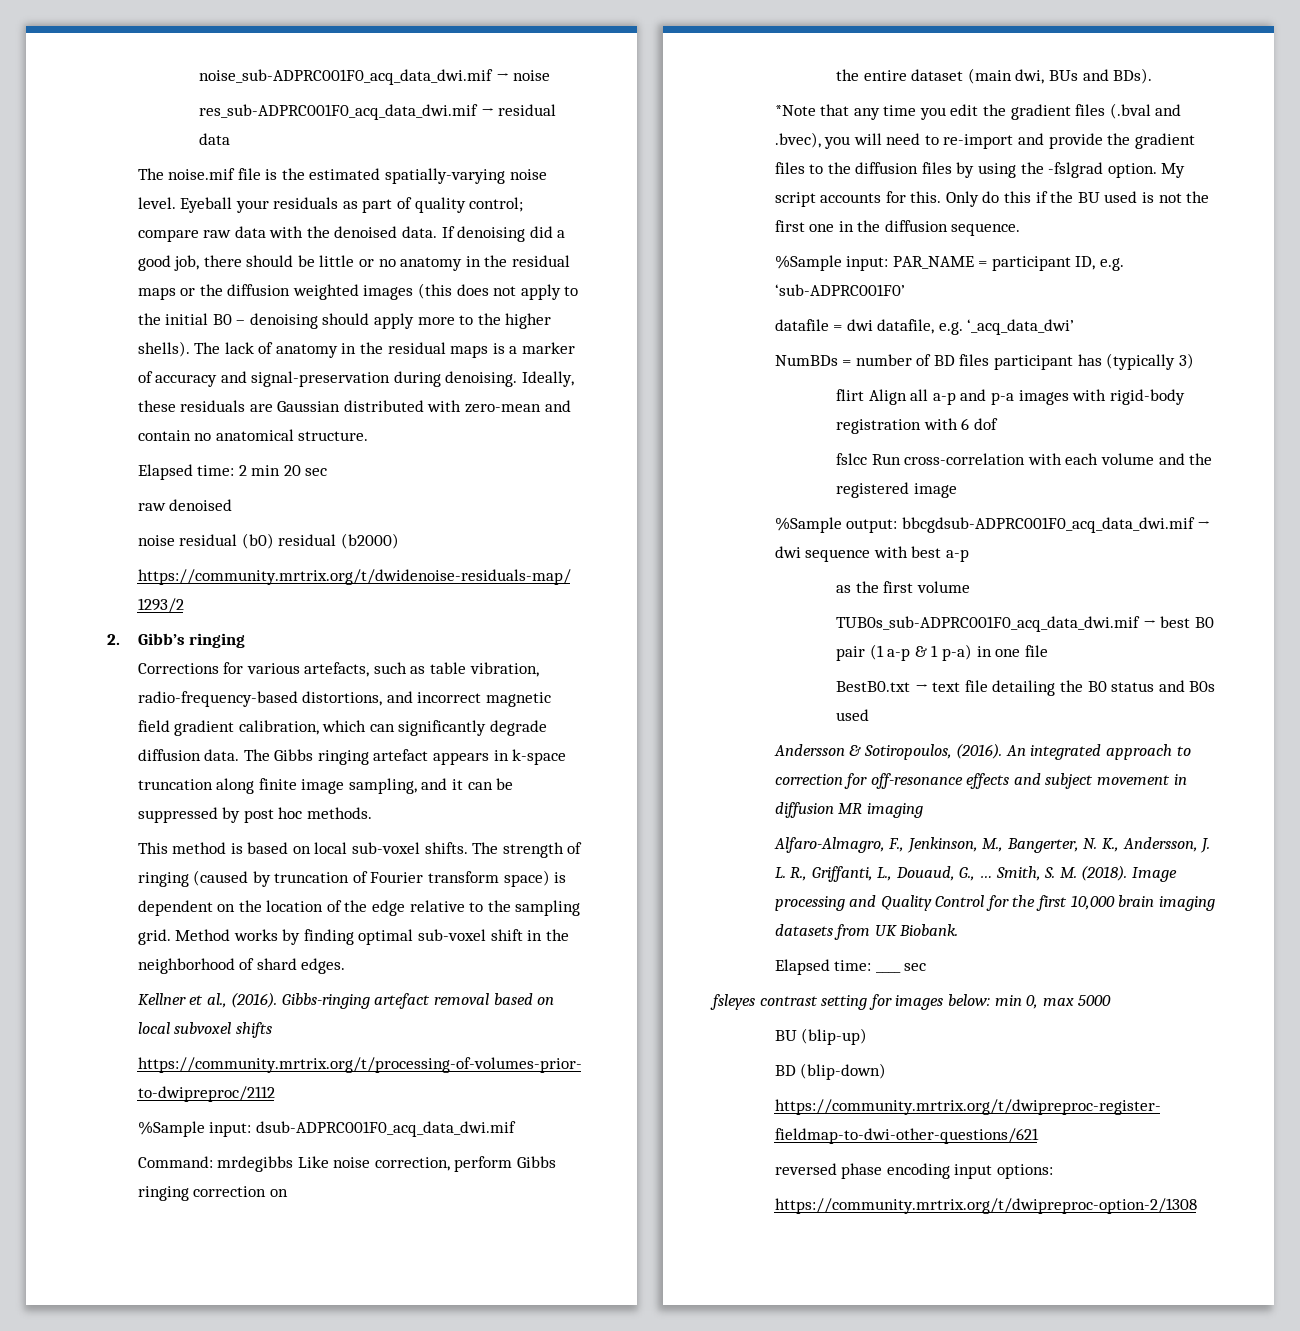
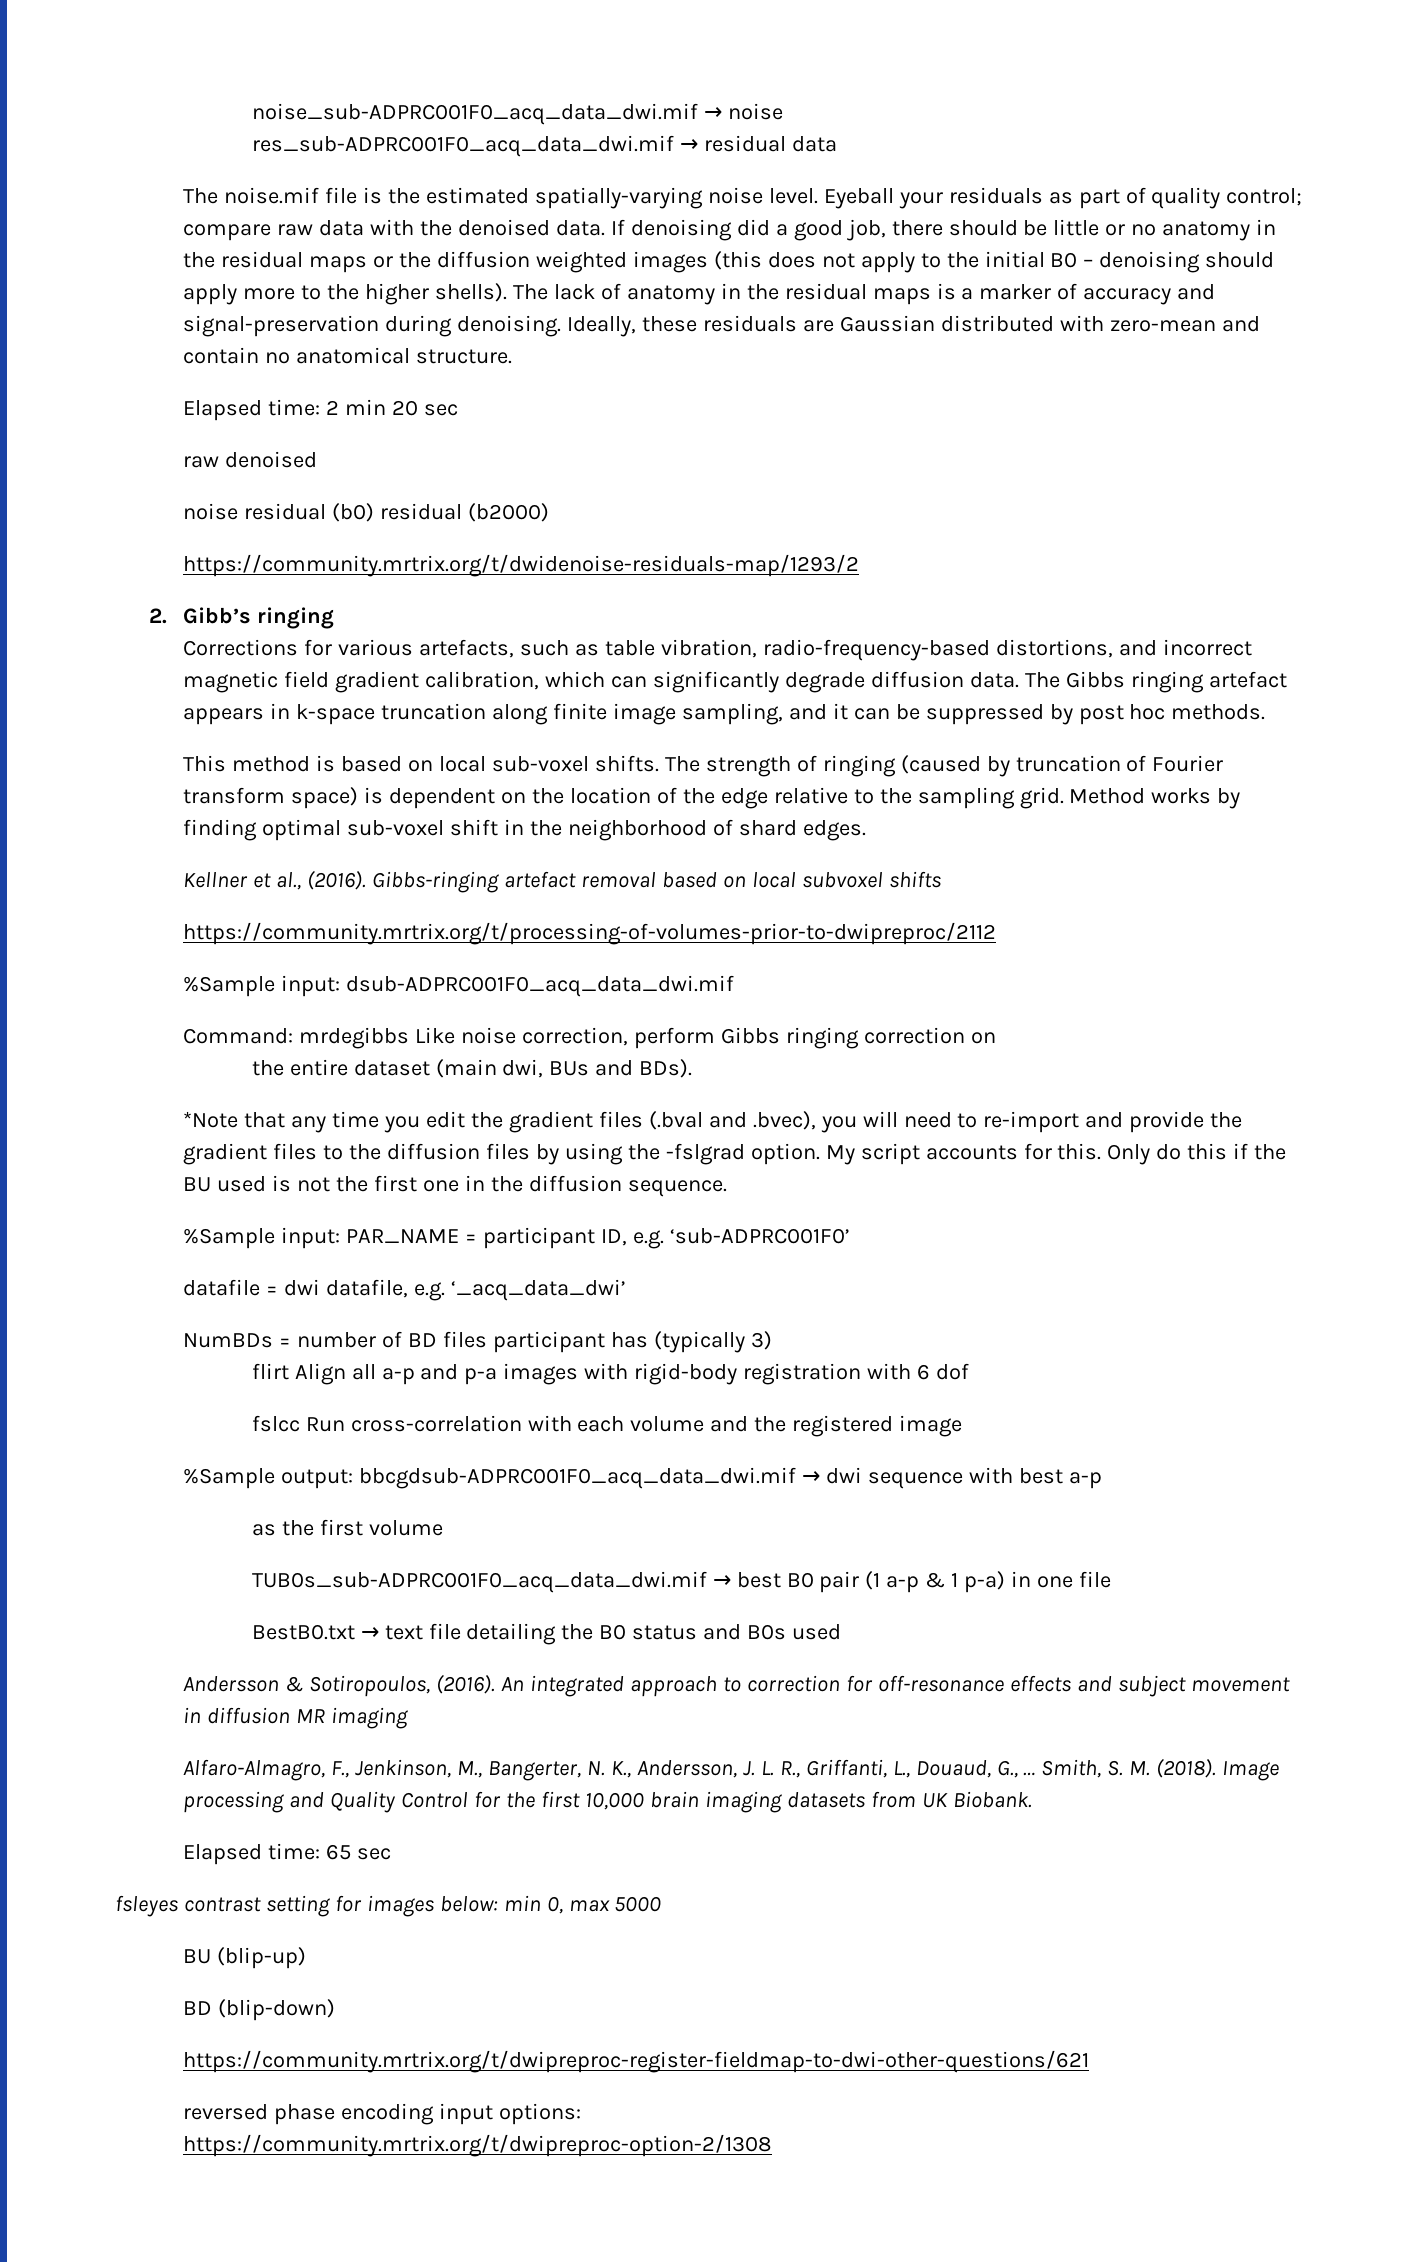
- Elapsed time: ____ sec
+ Elapsed time: 65 sec

